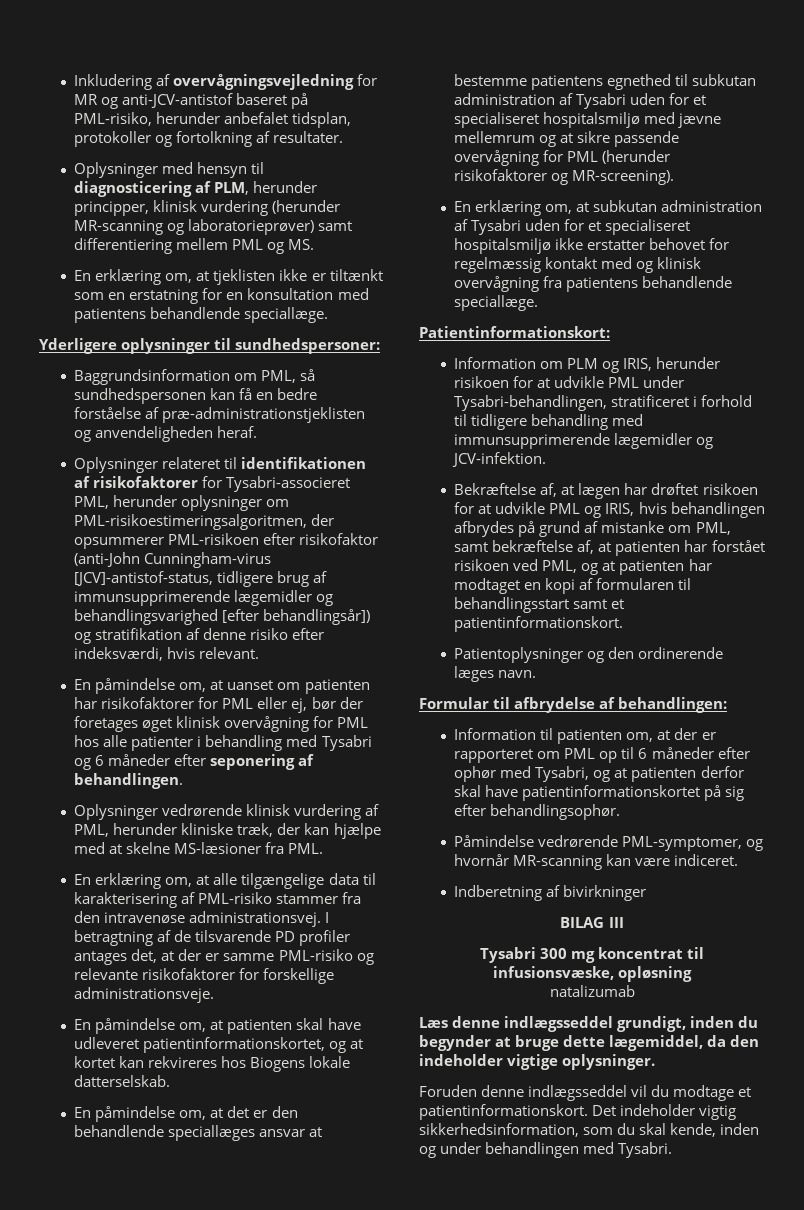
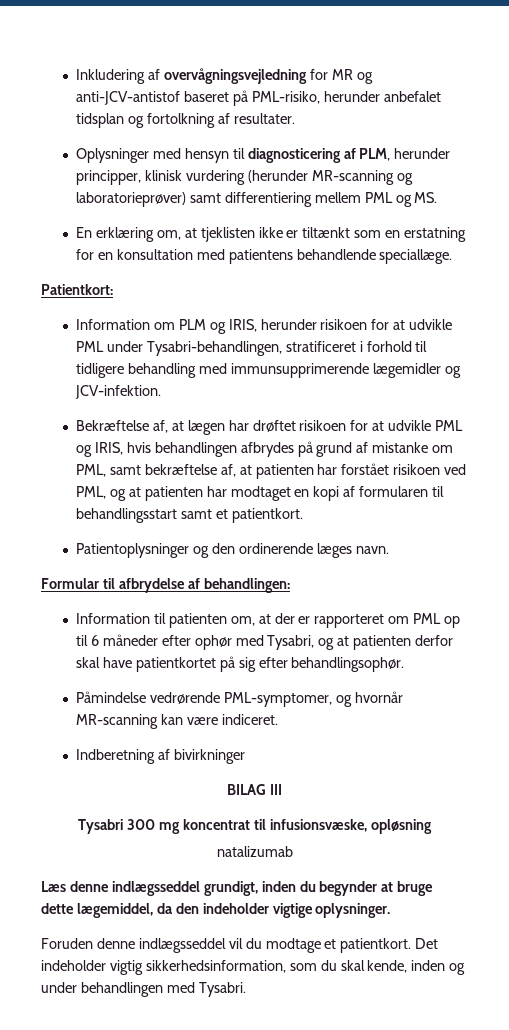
- Inkludering af overvågningsvejledning for MR og anti-JCV-antistof baseret på PML-risiko, herunder anbefalet tidsplan, protokoller og fortolkning af resultater.
+ Inkludering af overvågningsvejledning for MR og anti-JCV-antistof baseret på PML-risiko, herunder anbefalet tidsplan og fortolkning af resultater.
- Yderligere oplysninger til sundhedspersoner:
- Baggrundsinformation om PML, så sundhedspersonen kan få en bedre forståelse af præ-administrationstjeklisten og anvendeligheden heraf.
- Oplysninger relateret til identifikationen af risikofaktorer for Tysabri-associeret PML, herunder oplysninger om PML-risikoestimeringsalgoritmen, der opsummerer PML-risikoen efter risikofaktor (anti-John Cunningham-virus [JCV]-antistof-status, tidligere brug af immunsupprimerende lægemidler og behandlingsvarighed [efter behandlingsår]) og stratifikation af denne risiko efter indeksværdi, hvis relevant.
- En påmindelse om, at uanset om patienten har risikofaktorer for PML eller ej, bør der foretages øget klinisk overvågning for PML hos alle patienter i behandling med Tysabri og 6 måneder efter seponering af behandlingen.
- Oplysninger vedrørende klinisk vurdering af PML, herunder kliniske træk, der kan hjælpe med at skelne MS-læsioner fra PML.
- En erklæring om, at alle tilgængelige data til karakterisering af PML-risiko stammer fra den intravenøse administrationsvej. I betragtning af de tilsvarende PD profiler antages det, at der er samme PML-risiko og relevante risikofaktorer for forskellige administrationsveje.
- En påmindelse om, at patienten skal have udleveret patientinformationskortet, og at kortet kan rekvireres hos Biogens lokale datterselskab.
- En påmindelse om, at det er den behandlende speciallæges ansvar at bestemme patientens egnethed til subkutan administration af Tysabri uden for et specialiseret hospitalsmiljø med jævne mellemrum og at sikre passende overvågning for PML (herunder risikofaktorer og MR-screening).
- En erklæring om, at subkutan administration af Tysabri uden for et specialiseret hospitalsmiljø ikke erstatter behovet for regelmæssig kontakt med og klinisk overvågning fra patientens behandlende speciallæge.
- Patientinformationskort:
+ Patientkort:
- Bekræftelse af, at lægen har drøftet risikoen for at udvikle PML og IRIS, hvis behandlingen afbrydes på grund af mistanke om PML, samt bekræftelse af, at patienten har forstået risikoen ved PML, og at patienten har modtaget en kopi af formularen til behandlingsstart samt et patientinformationskort.
+ Bekræftelse af, at lægen har drøftet risikoen for at udvikle PML og IRIS, hvis behandlingen afbrydes på grund af mistanke om PML, samt bekræftelse af, at patienten har forstået risikoen ved PML, og at patienten har modtaget en kopi af formularen til behandlingsstart samt et patientkort.
- Information til patienten om, at der er rapporteret om PML op til 6 måneder efter ophør med Tysabri, og at patienten derfor skal have patientinformationskortet på sig efter behandlingsophør.
+ Information til patienten om, at der er rapporteret om PML op til 6 måneder efter ophør med Tysabri, og at patienten derfor skal have patientkortet på sig efter behandlingsophør.
- Foruden denne indlægsseddel vil du modtage et patientinformationskort.
+ Foruden denne indlægsseddel vil du modtage et patientkort.

